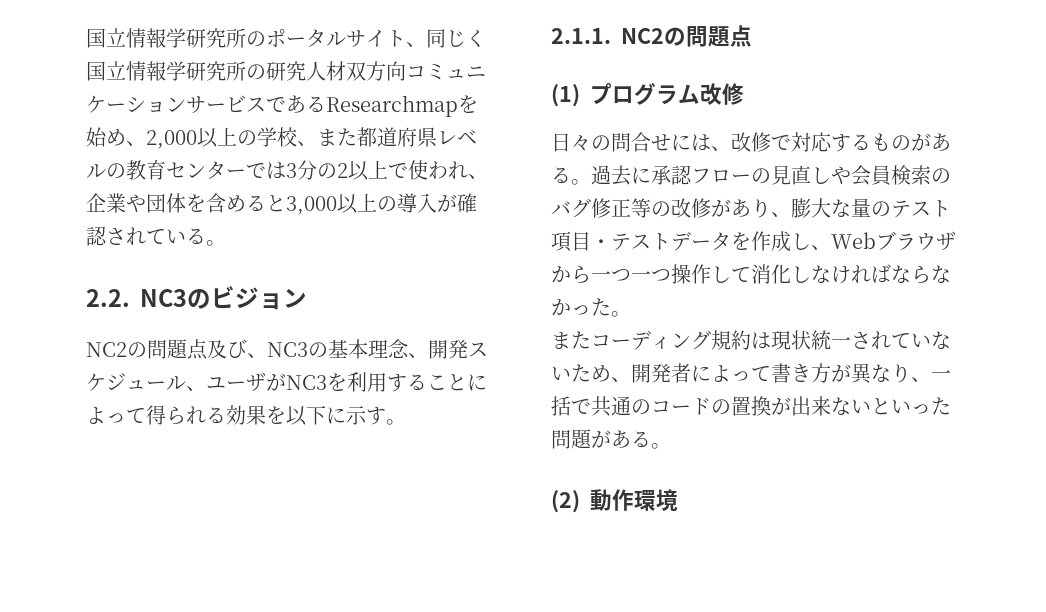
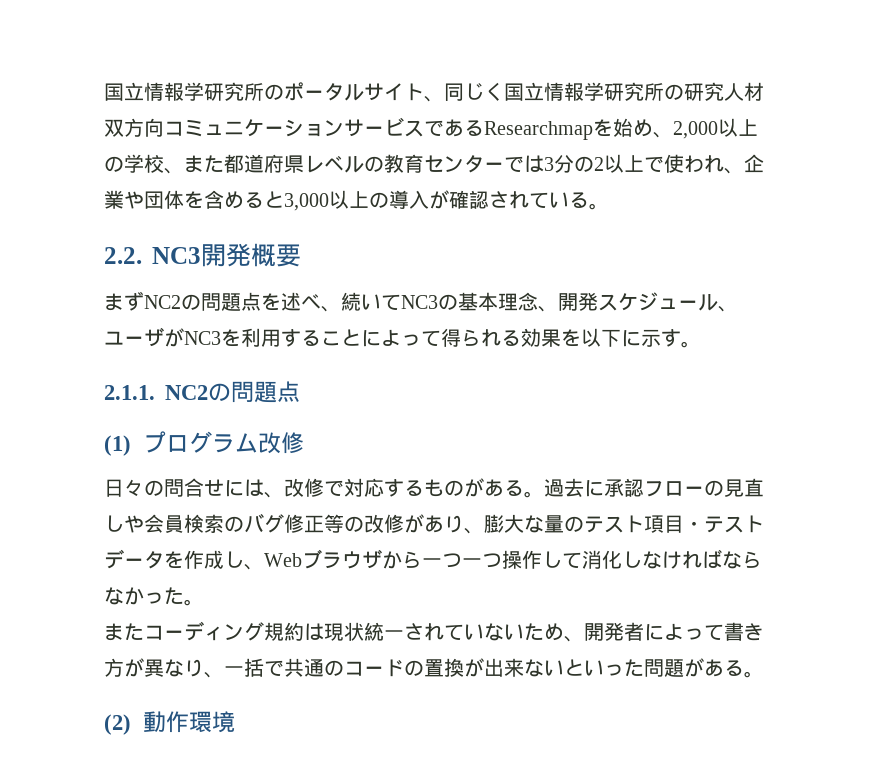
- 2.2. NC3のビジョン
- NC2の問題点及び、NC3の基本理念、開発スケジュール、ユーザがNC3を利用することによって得られる効果を以下に示す。
+ 2.2. NC3開発概要
+ まずNC2の問題点を述べ、続いてNC3の基本理念、開発スケジュール、ユーザがNC3を利用することによって得られる効果を以下に示す。

